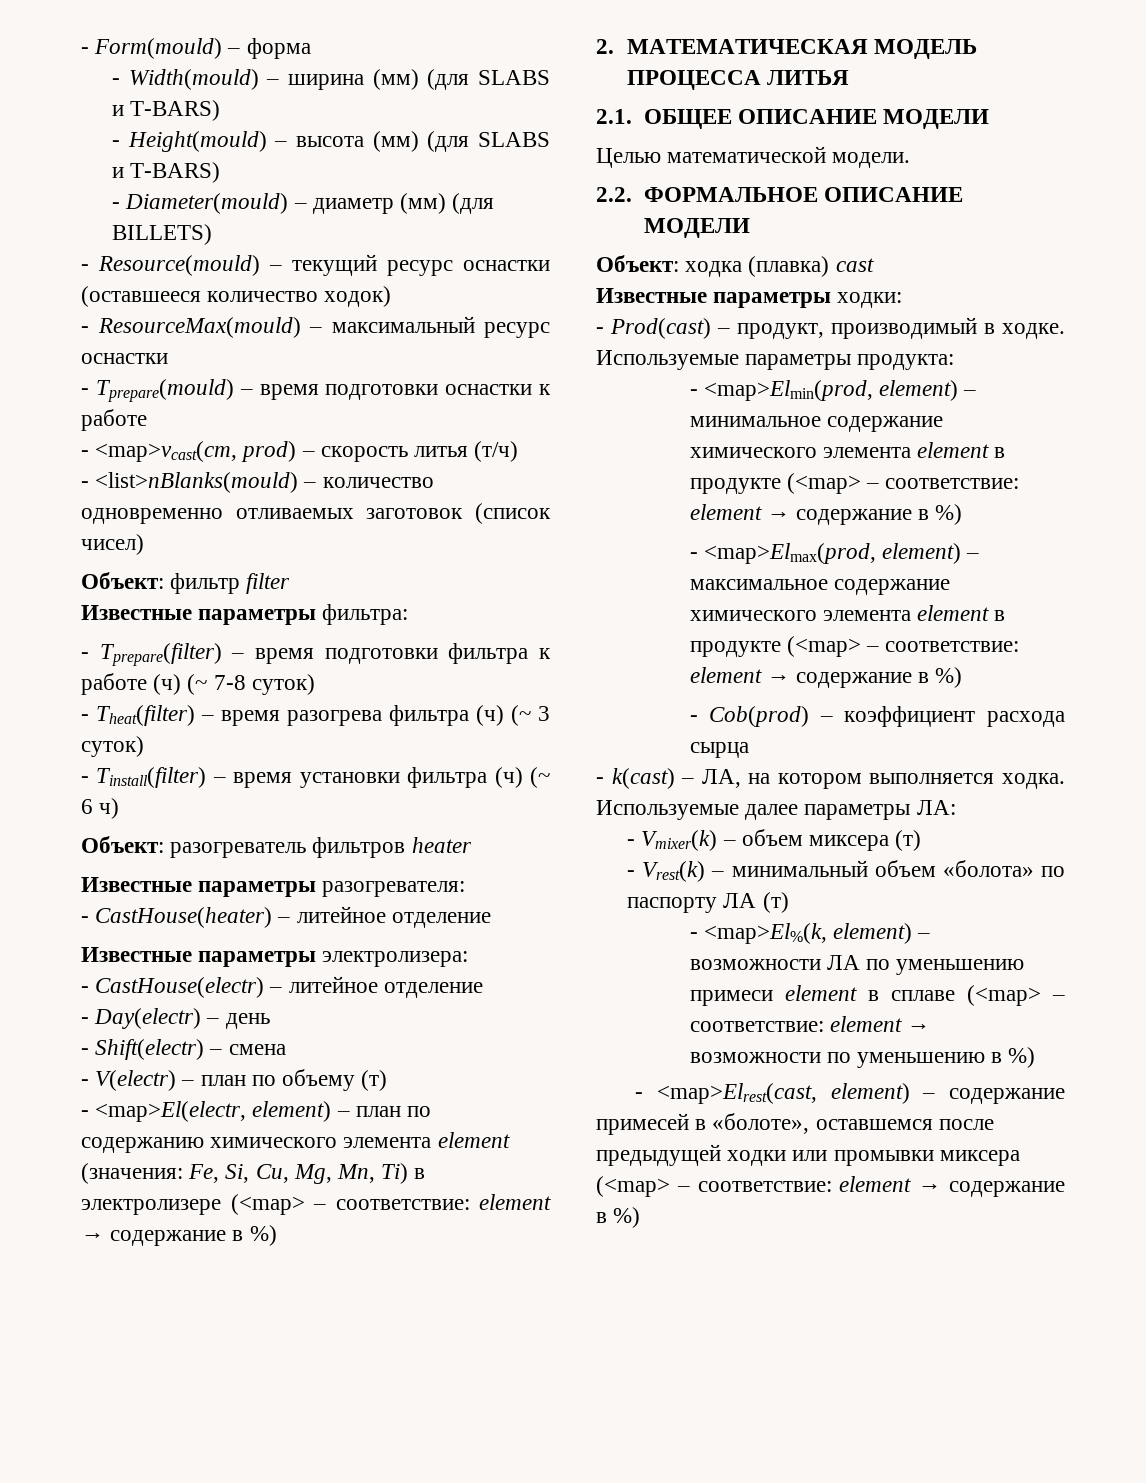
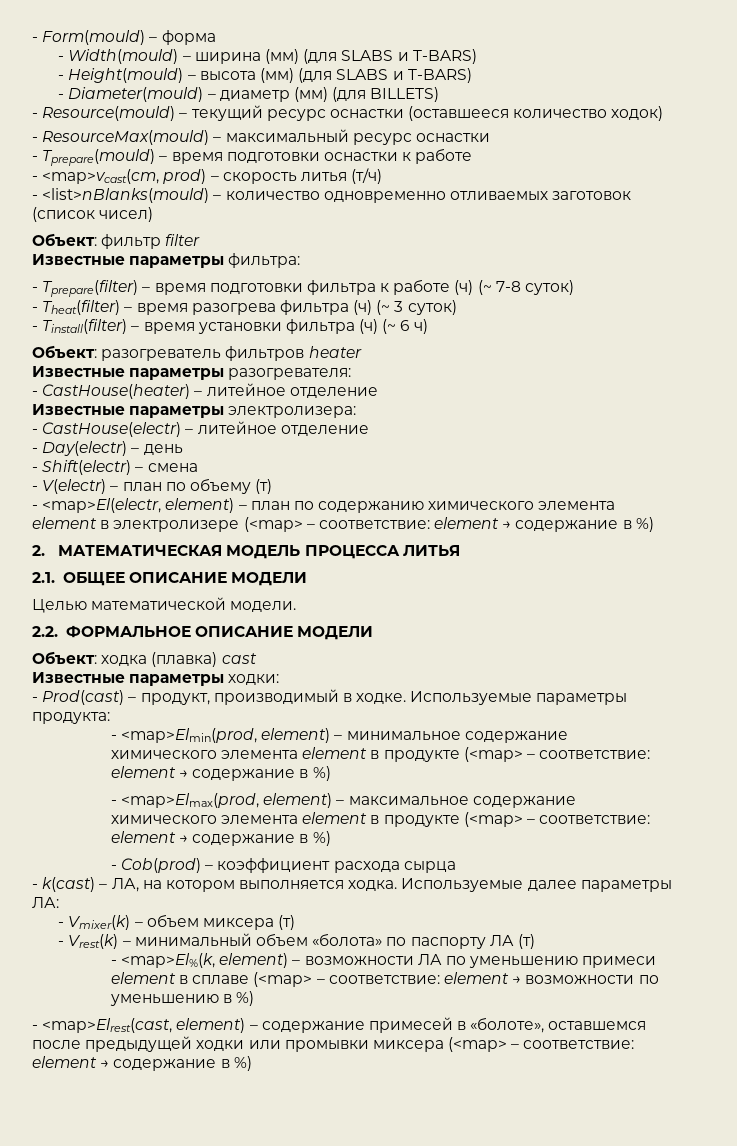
- - <map>El(electr, element) – план по содержанию химического элемента element (значения: Fe, Si, Cu, Mg, Mn, Ti) в электролизере (<map> – соответствие: element → содержание в %)
+ - <map>El(electr, element) – план по содержанию химического элемента element в электролизере (<map> – соответствие: element → содержание в %)

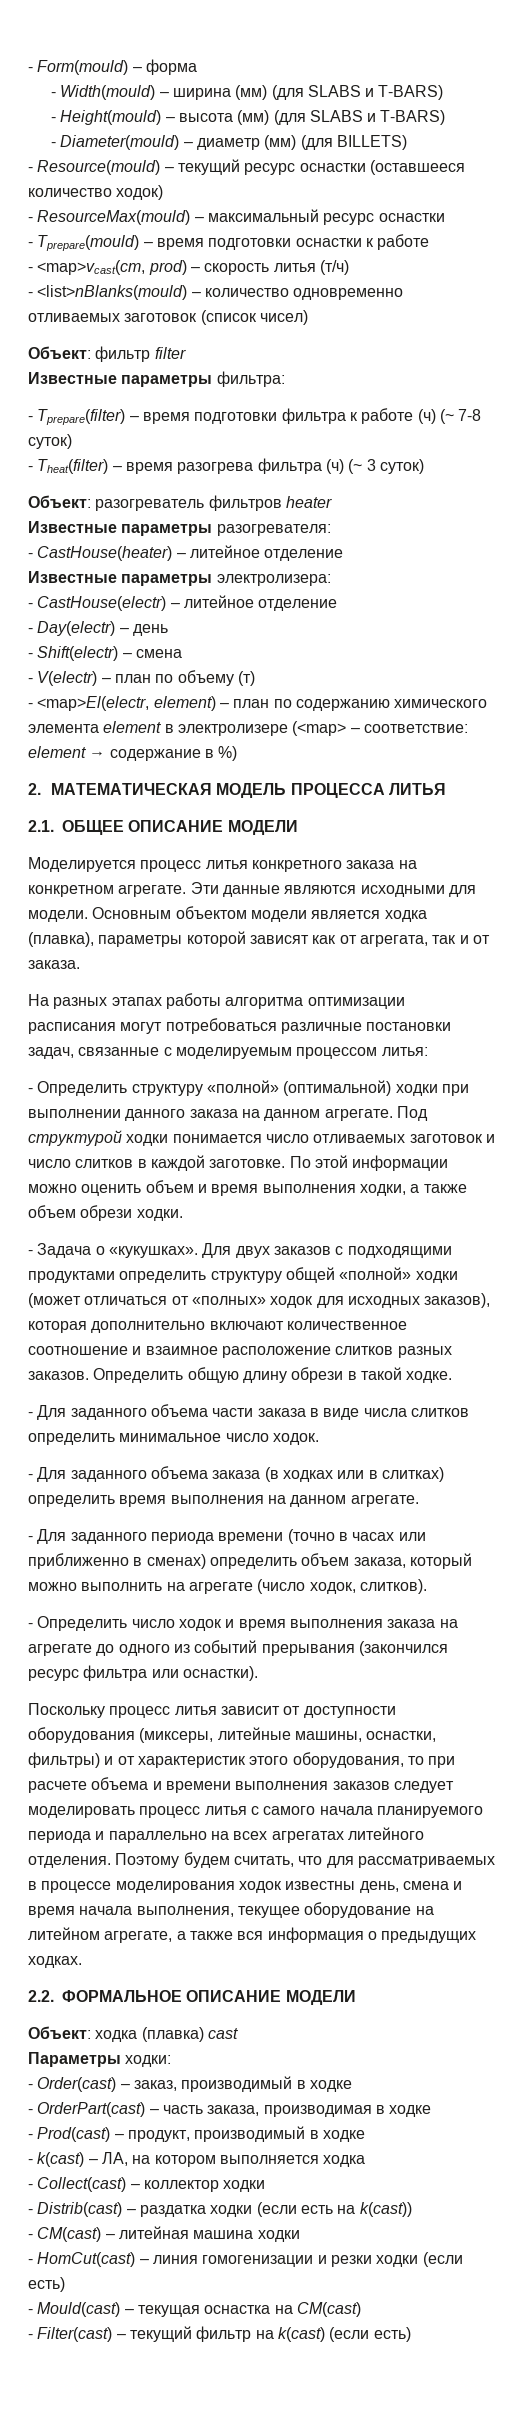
- - Tinstall(filter) – время установки фильтра (ч) (~ 6 ч)
- Целью математической модели.
+ Моделируется процесс литья конкретного заказа на конкретном агрегате. Эти данные являются исходными для модели. Основным объектом модели является ходка (плавка), параметры которой зависят как от агрегата, так и от заказа.
+ На разных этапах работы алгоритма оптимизации расписания могут потребоваться различные постановки задач, связанные с моделируемым процессом литья:
+ - Определить структуру «полной» (оптимальной) ходки при выполнении данного заказа на данном агрегате. Под структурой ходки понимается число отливаемых заготовок и число слитков в каждой заготовке. По этой информации можно оценить объем и время выполнения ходки, а также объем обрези ходки.
+ - Задача о «кукушках». Для двух заказов с подходящими продуктами определить структуру общей «полной» ходки (может отличаться от «полных» ходок для исходных заказов), которая дополнительно включают количественное соотношение и взаимное расположение слитков разных заказов. Определить общую длину обрези в такой ходке.
+ - Для заданного объема части заказа в виде числа слитков определить минимальное число ходок.
+ - Для заданного объема заказа (в ходках или в слитках) определить время выполнения на данном агрегате.
+ - Для заданного периода времени (точно в часах или приближенно в сменах) определить объем заказа, который можно выполнить на агрегате (число ходок, слитков).
+ - Определить число ходок и время выполнения заказа на агрегате до одного из событий прерывания (закончился ресурс фильтра или оснастки).
+ Поскольку процесс литья зависит от доступности оборудования (миксеры, литейные машины, оснастки, фильтры) и от характеристик этого оборудования, то при расчете объема и времени выполнения заказов следует моделировать процесс литья с самого начала планируемого периода и параллельно на всех агрегатах литейного отделения. Поэтому будем считать, что для рассматриваемых в процессе моделирования ходок известны день, смена и время начала выполнения, текущее оборудование на литейном агрегате, а также вся информация о предыдущих ходках.
- Известные параметры ходки:
+ Параметры ходки:
+ - Order(cast) – заказ, производимый в ходке
+ - OrderPart(cast) – часть заказа, производимая в ходке
- - Prod(cast) – продукт, производимый в ходке. Используемые параметры продукта:
- - <map>Elmin(prod, element) – минимальное содержание химического элемента element в продукте (<map> – соответствие: element → содержание в %)
- - <map>Elmax(prod, element) – максимальное содержание химического элемента element в продукте (<map> – соответствие: element → содержание в %)
- - Cob(prod) – коэффициент расхода сырца
+ - Prod(cast) – продукт, производимый в ходке
- - k(cast) – ЛА, на котором выполняется ходка. Используемые далее параметры ЛА:
- - Vmixer(k) – объем миксера (т)
- - Vrest(k) – минимальный объем «болота» по паспорту ЛА (т)
- - <map>El%(k, element) – возможности ЛА по уменьшению примеси element в сплаве (<map> – соответствие: element → возможности по уменьшению в %)
- - <map>Elrest(cast, element) – содержание примесей в «болоте», оставшемся после предыдущей ходки или промывки миксера (<map> – соответствие: element → содержание в %)
+ - k(cast) – ЛА, на котором выполняется ходка
+ - Collect(cast) – коллектор ходки
+ - Distrib(cast) – раздатка ходки (если есть на k(cast))
+ - CM(cast) – литейная машина ходки
+ - HomCut(cast) – линия гомогенизации и резки ходки (если есть)
+ - Mould(cast) – текущая оснастка на CM(cast)
+ - Filter(cast) – текущий фильтр на k(cast) (если есть)

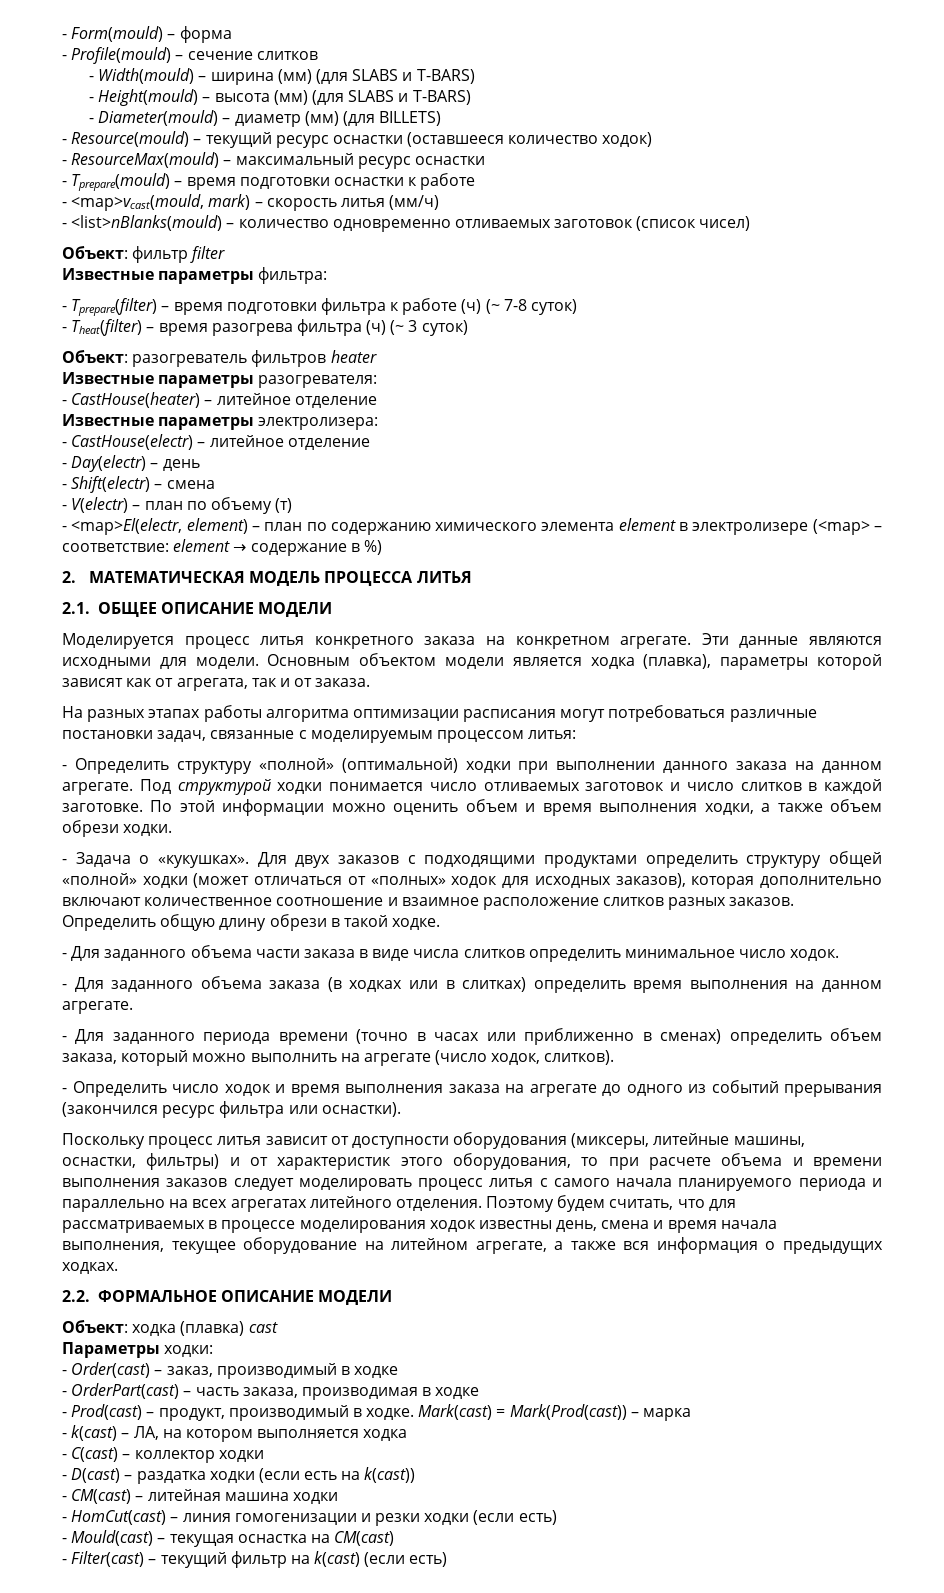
+ - Profile(mould) – сечение слитков
- - <map>vcast(cm, prod) – скорость литья (т/ч)
+ - <map>vcast(mould, mark) – скорость литья (мм/ч)
- - Prod(cast) – продукт, производимый в ходке
+ - Prod(cast) – продукт, производимый в ходке. Mark(cast) = Mark(Prod(cast)) – марка
- - Collect(cast) – коллектор ходки
+ - C(cast) – коллектор ходки
- - Distrib(cast) – раздатка ходки (если есть на k(cast))
+ - D(cast) – раздатка ходки (если есть на k(cast))

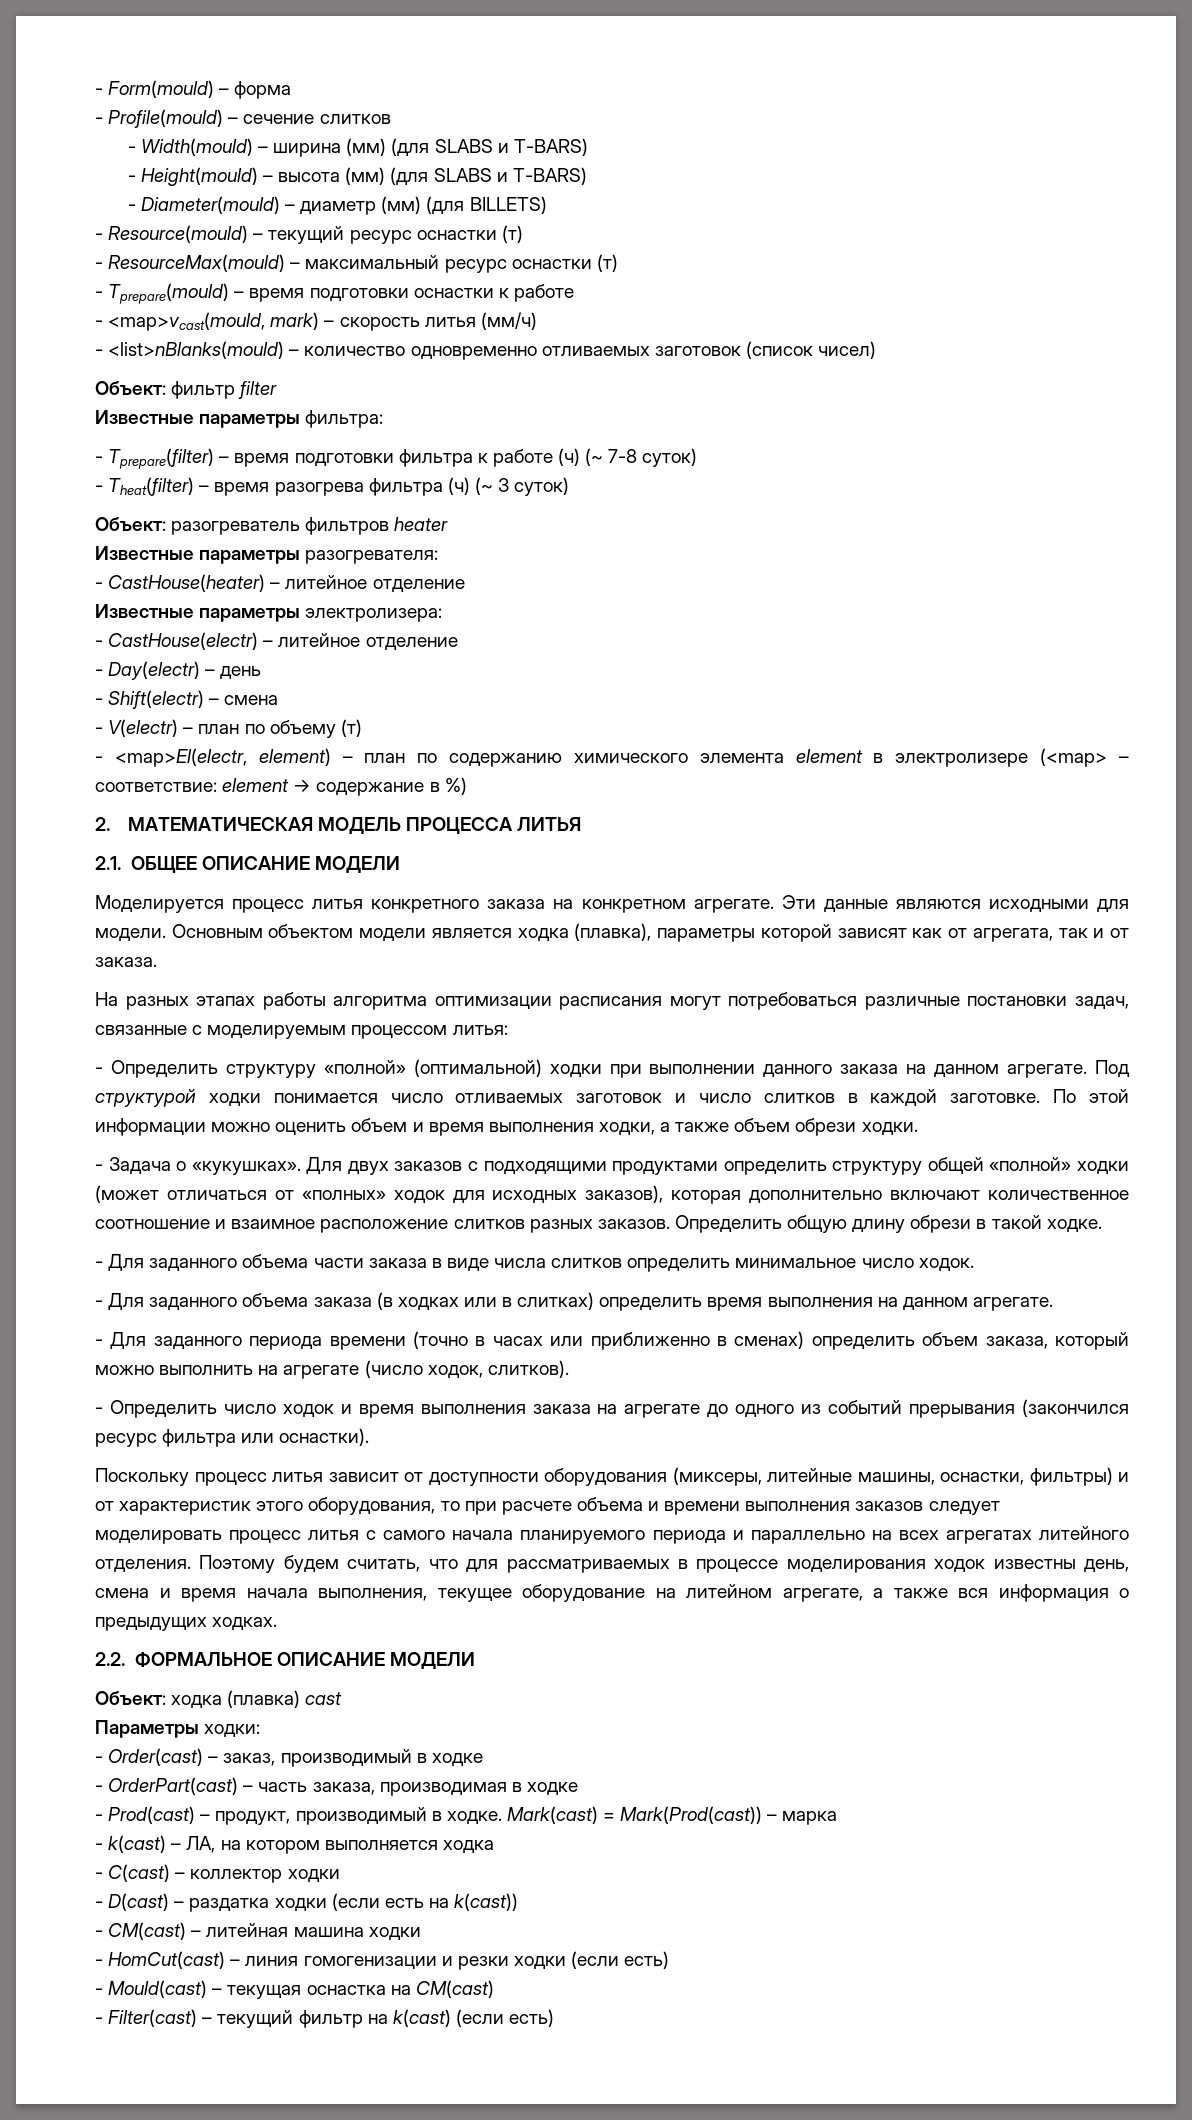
- - Resource(mould) – текущий ресурс оснастки (оставшееся количество ходок)
+ - Resource(mould) – текущий ресурс оснастки (т)
- - ResourceMax(mould) – максимальный ресурс оснастки
+ - ResourceMax(mould) – максимальный ресурс оснастки (т)

